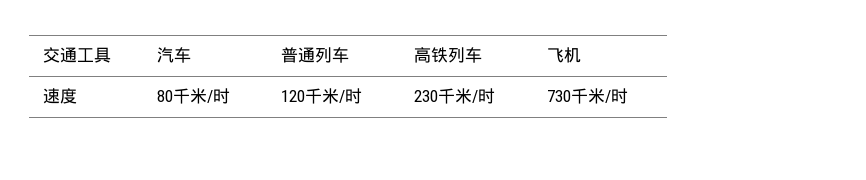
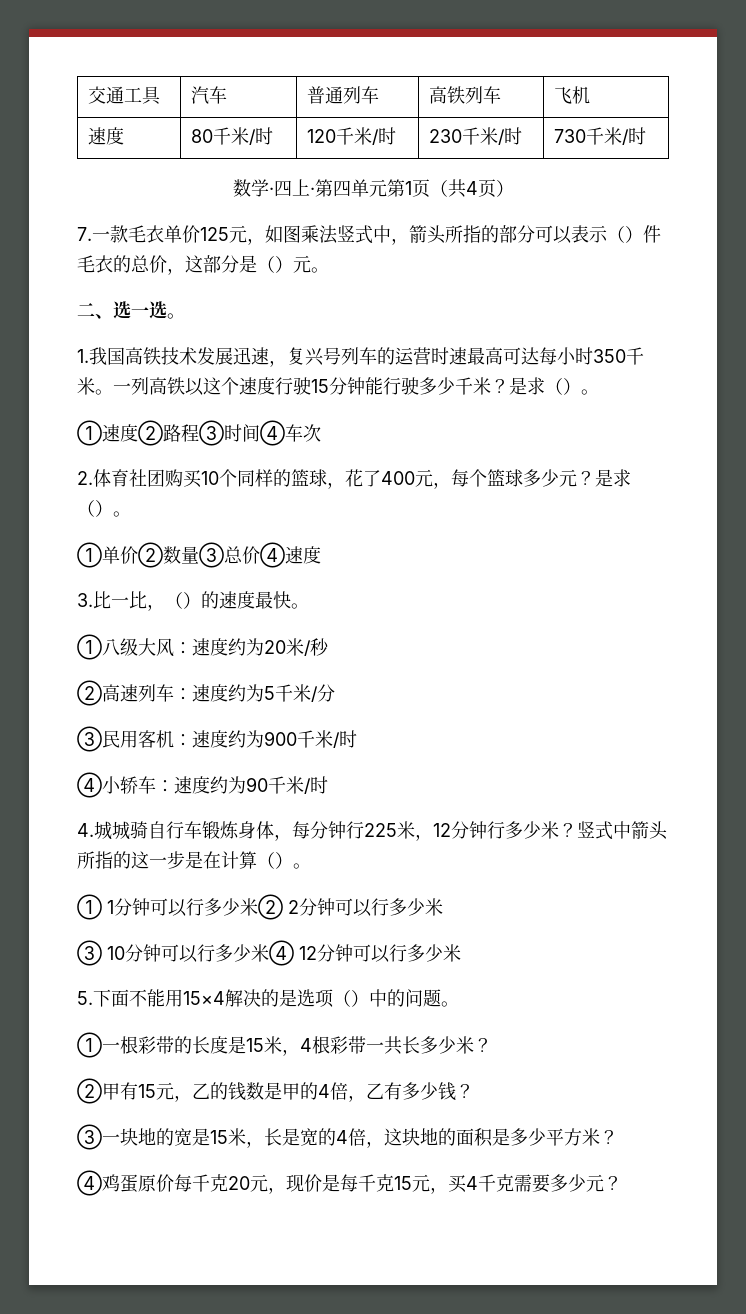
+ 数学·四上·第四单元第1页（共4页）
+ 7.一款毛衣单价125元，如图乘法竖式中，箭头所指的部分可以表示（）件毛衣的总价，这部分是（）元。
+ 二、选一选。
+ 1.我国高铁技术发展迅速，复兴号列车的运营时速最高可达每小时350千米。一列高铁以这个速度行驶15分钟能行驶多少千米？是求（）。
+ ①速度②路程③时间④车次
+ 2.体育社团购买10个同样的篮球，花了400元，每个篮球多少元？是求（）。
+ ①单价②数量③总价④速度
+ 3.比一比，（）的速度最快。
+ ①八级大风：速度约为20米/秒
+ ②高速列车：速度约为5千米/分
+ ③民用客机：速度约为900千米/时
+ ④小轿车：速度约为90千米/时
+ 4.城城骑自行车锻炼身体，每分钟行225米，12分钟行多少米？竖式中箭头所指的这一步是在计算（）。
+ ① 1分钟可以行多少米② 2分钟可以行多少米
+ ③ 10分钟可以行多少米④ 12分钟可以行多少米
+ 5.下面不能用15×4解决的是选项（）中的问题。
+ ①一根彩带的长度是15米，4根彩带一共长多少米？
+ ②甲有15元，乙的钱数是甲的4倍，乙有多少钱？
+ ③一块地的宽是15米，长是宽的4倍，这块地的面积是多少平方米？
+ ④鸡蛋原价每千克20元，现价是每千克15元，买4千克需要多少元？

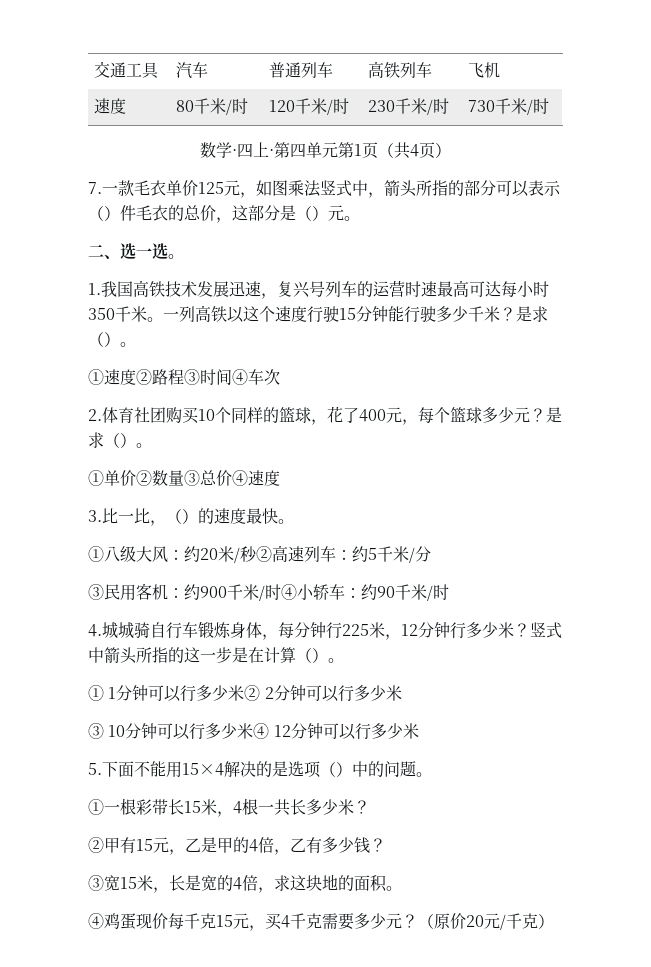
- ①八级大风：速度约为20米/秒
- ②高速列车：速度约为5千米/分
+ ①八级大风：约20米/秒②高速列车：约5千米/分
- ③民用客机：速度约为900千米/时
- ④小轿车：速度约为90千米/时
+ ③民用客机：约900千米/时④小轿车：约90千米/时
- ①一根彩带的长度是15米，4根彩带一共长多少米？
+ ①一根彩带长15米，4根一共长多少米？
- ②甲有15元，乙的钱数是甲的4倍，乙有多少钱？
+ ②甲有15元，乙是甲的4倍，乙有多少钱？
- ③一块地的宽是15米，长是宽的4倍，这块地的面积是多少平方米？
+ ③宽15米，长是宽的4倍，求这块地的面积。
- ④鸡蛋原价每千克20元，现价是每千克15元，买4千克需要多少元？
+ ④鸡蛋现价每千克15元，买4千克需要多少元？
+ （原价20元/千克）

